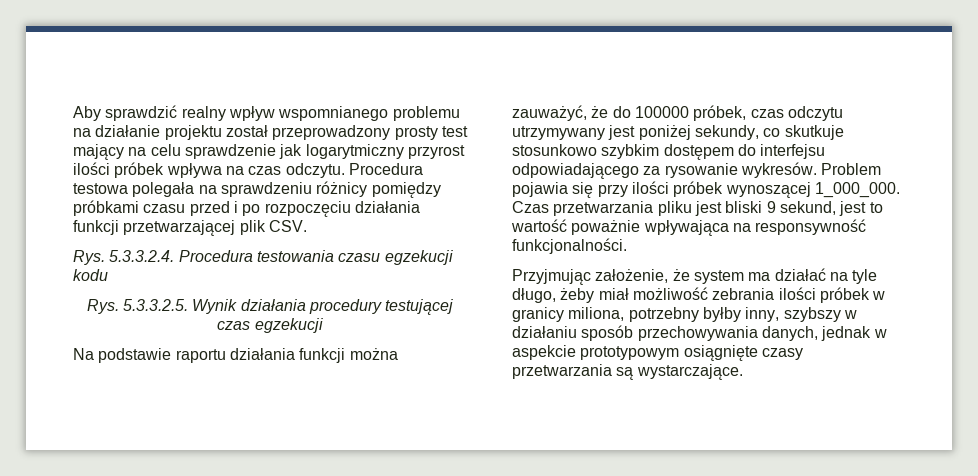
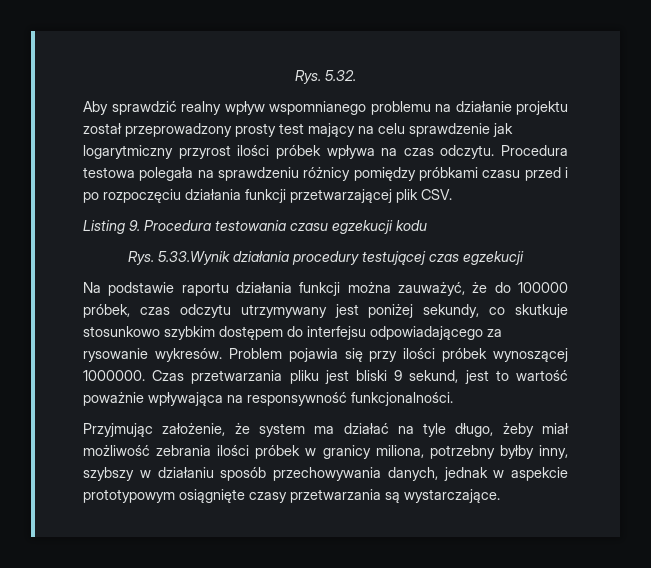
+ Rys. 5.32.
- Rys. 5.3.3.2.4. Procedura testowania czasu egzekucji kodu
+ Listing 9. Procedura testowania czasu egzekucji kodu
- Rys. 5.3.3.2.5. Wynik działania procedury testującej czas egzekucji
+ Rys. 5.33.Wynik działania procedury testującej czas egzekucji
- Problem pojawia się przy ilości próbek wynoszącej 1_000_000.
+ Problem pojawia się przy ilości próbek wynoszącej 1000000.

